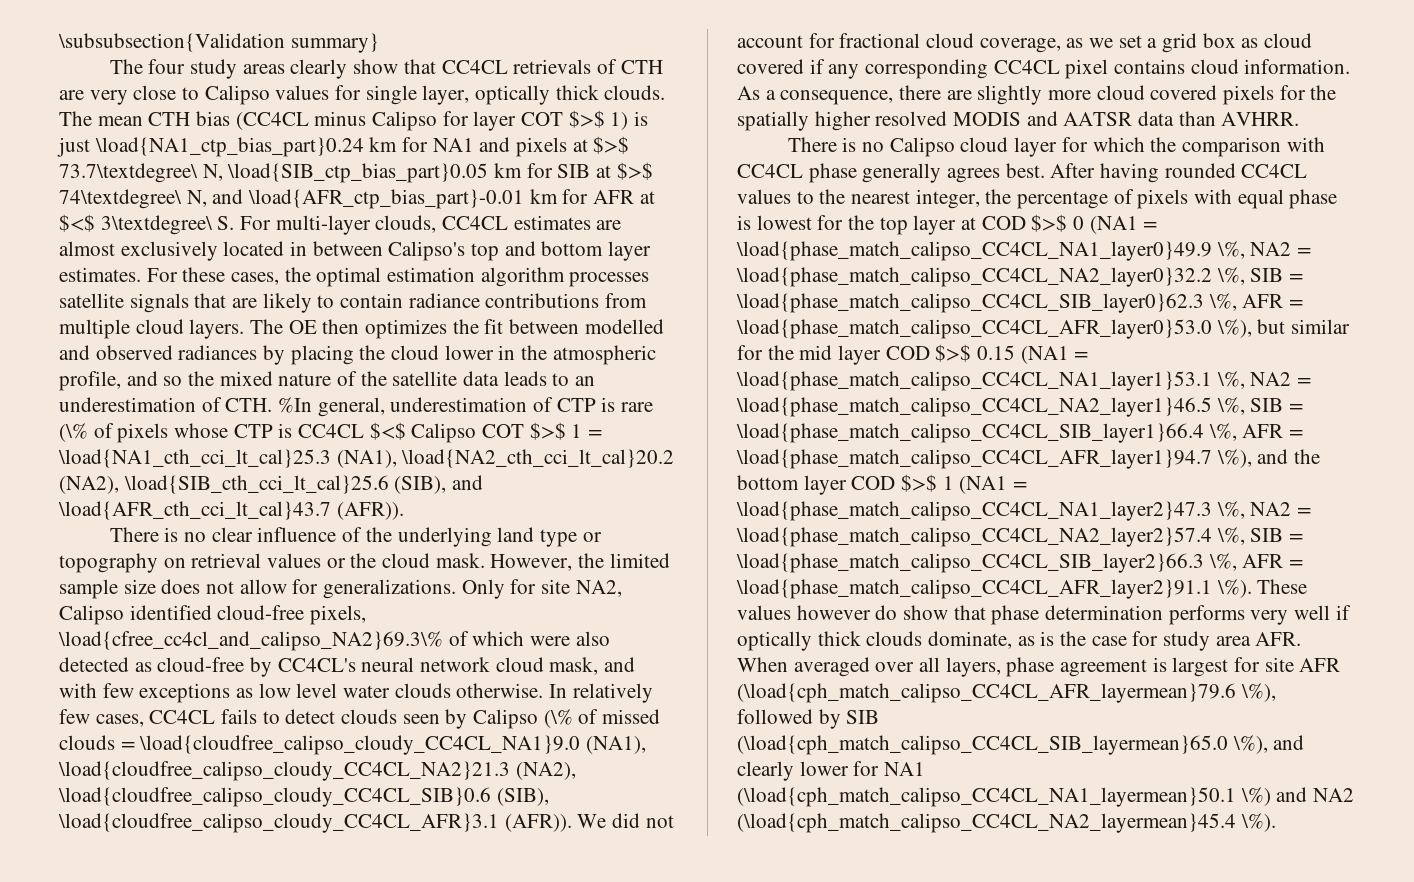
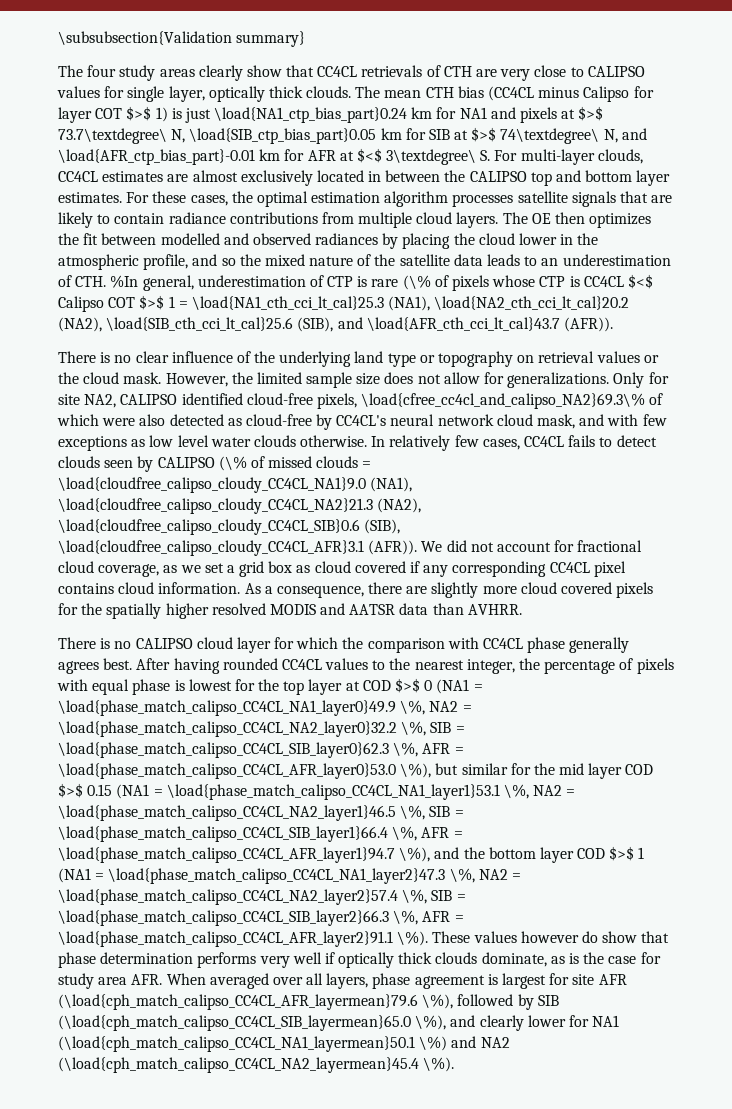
- The four study areas clearly show that CC4CL retrievals of CTH are very close to Calipso values for single layer, optically thick clouds.
+ The four study areas clearly show that CC4CL retrievals of CTH are very close to CALIPSO values for single layer, optically thick clouds.
- The mean CTH bias (CC4CL minus Calipso for layer COT $>$ 1) is just \load{NA1_ctp_bias_part}0.24 km for NA1 and pixels at $>$ 73.7\textdegree\ N, \load{SIB_ctp_bias_part}0.05 km for SIB at $>$ 74\textdegree\ N, and \load{AFR_ctp_bias_part}-0.01 km for AFR at $<$ 3\textdegree\ S. For multi-layer clouds, CC4CL estimates are almost exclusively located in between Calipso's top and bottom layer estimates.
+ The mean CTH bias (CC4CL minus Calipso for layer COT $>$ 1) is just \load{NA1_ctp_bias_part}0.24 km for NA1 and pixels at $>$ 73.7\textdegree\ N, \load{SIB_ctp_bias_part}0.05 km for SIB at $>$ 74\textdegree\ N, and \load{AFR_ctp_bias_part}-0.01 km for AFR at $<$ 3\textdegree\ S. For multi-layer clouds, CC4CL estimates are almost exclusively located in between the CALIPSO top and bottom layer estimates.
- Only for site NA2, Calipso identified cloud-free pixels, \load{cfree_cc4cl_and_calipso_NA2}69.3\% of which were also detected as cloud-free by CC4CL's neural network cloud mask, and with few exceptions as low level water clouds otherwise.
+ Only for site NA2, CALIPSO identified cloud-free pixels, \load{cfree_cc4cl_and_calipso_NA2}69.3\% of which were also detected as cloud-free by CC4CL's neural network cloud mask, and with few exceptions as low level water clouds otherwise.
- In relatively few cases, CC4CL fails to detect clouds seen by Calipso (\% of missed clouds = \load{cloudfree_calipso_cloudy_CC4CL_NA1}9.0 (NA1), \load{cloudfree_calipso_cloudy_CC4CL_NA2}21.3 (NA2), \load{cloudfree_calipso_cloudy_CC4CL_SIB}0.6 (SIB), \load{cloudfree_calipso_cloudy_CC4CL_AFR}3.1 (AFR)).
+ In relatively few cases, CC4CL fails to detect clouds seen by CALIPSO (\% of missed clouds = \load{cloudfree_calipso_cloudy_CC4CL_NA1}9.0 (NA1), \load{cloudfree_calipso_cloudy_CC4CL_NA2}21.3 (NA2), \load{cloudfree_calipso_cloudy_CC4CL_SIB}0.6 (SIB), \load{cloudfree_calipso_cloudy_CC4CL_AFR}3.1 (AFR)).
- There is no Calipso cloud layer for which the comparison with CC4CL phase generally agrees best.
+ There is no CALIPSO cloud layer for which the comparison with CC4CL phase generally agrees best.

